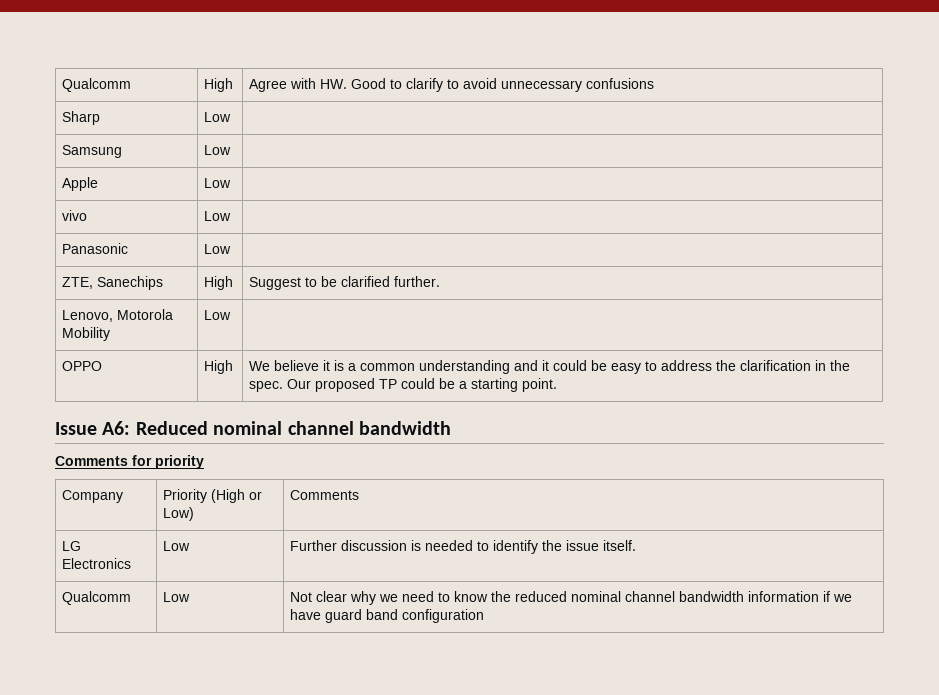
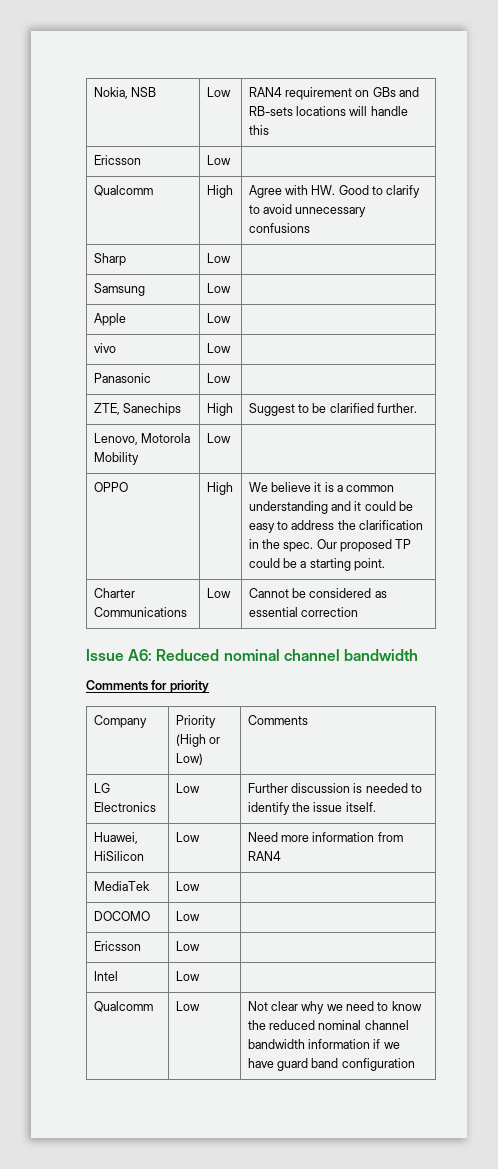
+ Nokia, NSB | Low | RAN4 requirement on GBs and RB-sets locations will handle this
+ Ericsson | Low |
+ Charter Communications | Low | Cannot be considered as essential correction
+ Huawei, HiSilicon | Low | Need more information from RAN4
+ MediaTek | Low |
+ DOCOMO | Low |
+ Ericsson | Low |
+ Intel | Low |

